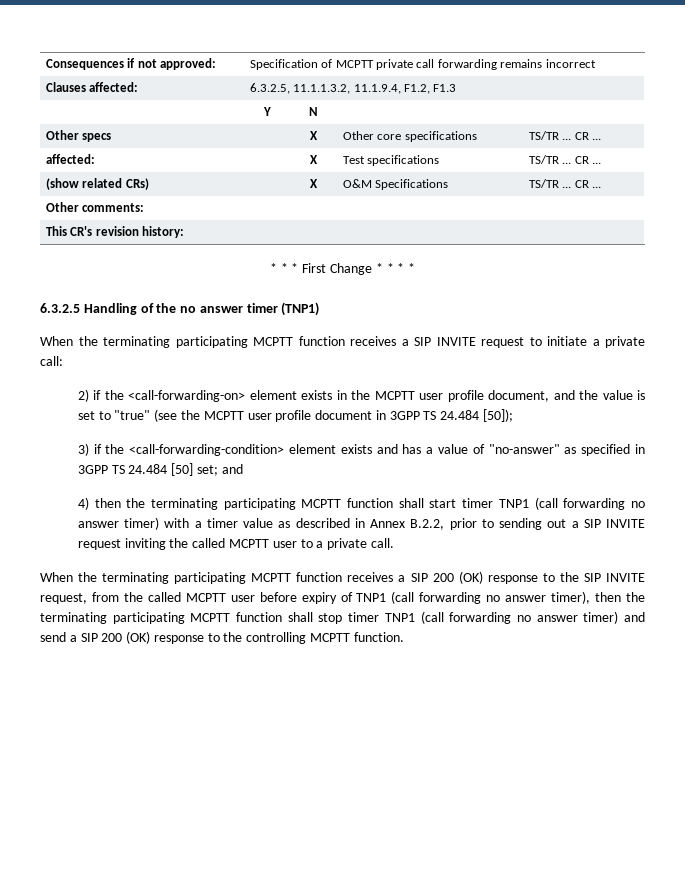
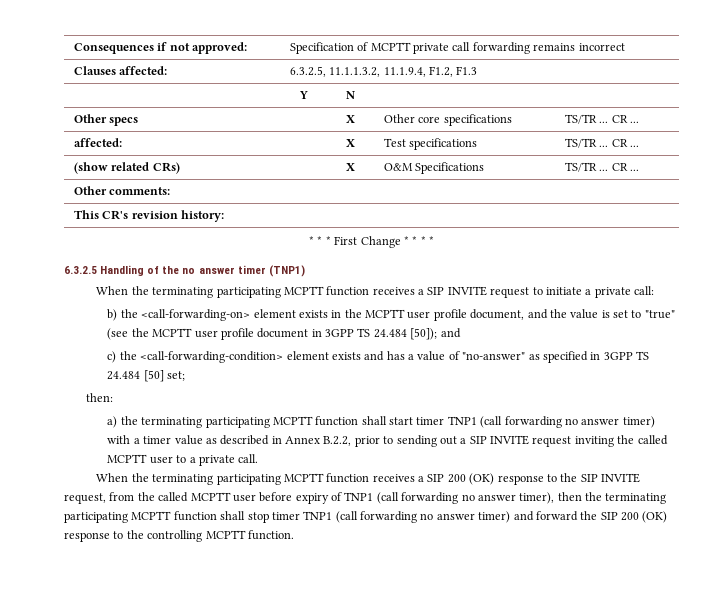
- 2) if the <call-forwarding-on> element exists in the MCPTT user profile document, and the value is set to "true" (see the MCPTT user profile document in 3GPP TS 24.484 [50]);
- 3) if the <call-forwarding-condition> element exists and has a value of "no-answer" as specified in 3GPP TS 24.484 [50] set; and
- 4) then the terminating participating MCPTT function shall start timer TNP1 (call forwarding no answer timer) with a timer value as described in Annex B.2.2, prior to sending out a SIP INVITE request inviting the called MCPTT user to a private call.
+ b) the <call-forwarding-on> element exists in the MCPTT user profile document, and the value is set to "true" (see the MCPTT user profile document in 3GPP TS 24.484 [50]); and
+ c) the <call-forwarding-condition> element exists and has a value of "no-answer" as specified in 3GPP TS 24.484 [50] set;
+ then:
+ a) the terminating participating MCPTT function shall start timer TNP1 (call forwarding no answer timer) with a timer value as described in Annex B.2.2, prior to sending out a SIP INVITE request inviting the called MCPTT user to a private call.
- When the terminating participating MCPTT function receives a SIP 200 (OK) response to the SIP INVITE request, from the called MCPTT user before expiry of TNP1 (call forwarding no answer timer), then the terminating participating MCPTT function shall stop timer TNP1 (call forwarding no answer timer) and send a SIP 200 (OK) response to the controlling MCPTT function.
+ When the terminating participating MCPTT function receives a SIP 200 (OK) response to the SIP INVITE request, from the called MCPTT user before expiry of TNP1 (call forwarding no answer timer), then the terminating participating MCPTT function shall stop timer TNP1 (call forwarding no answer timer) and forward the SIP 200 (OK) response to the controlling MCPTT function.

